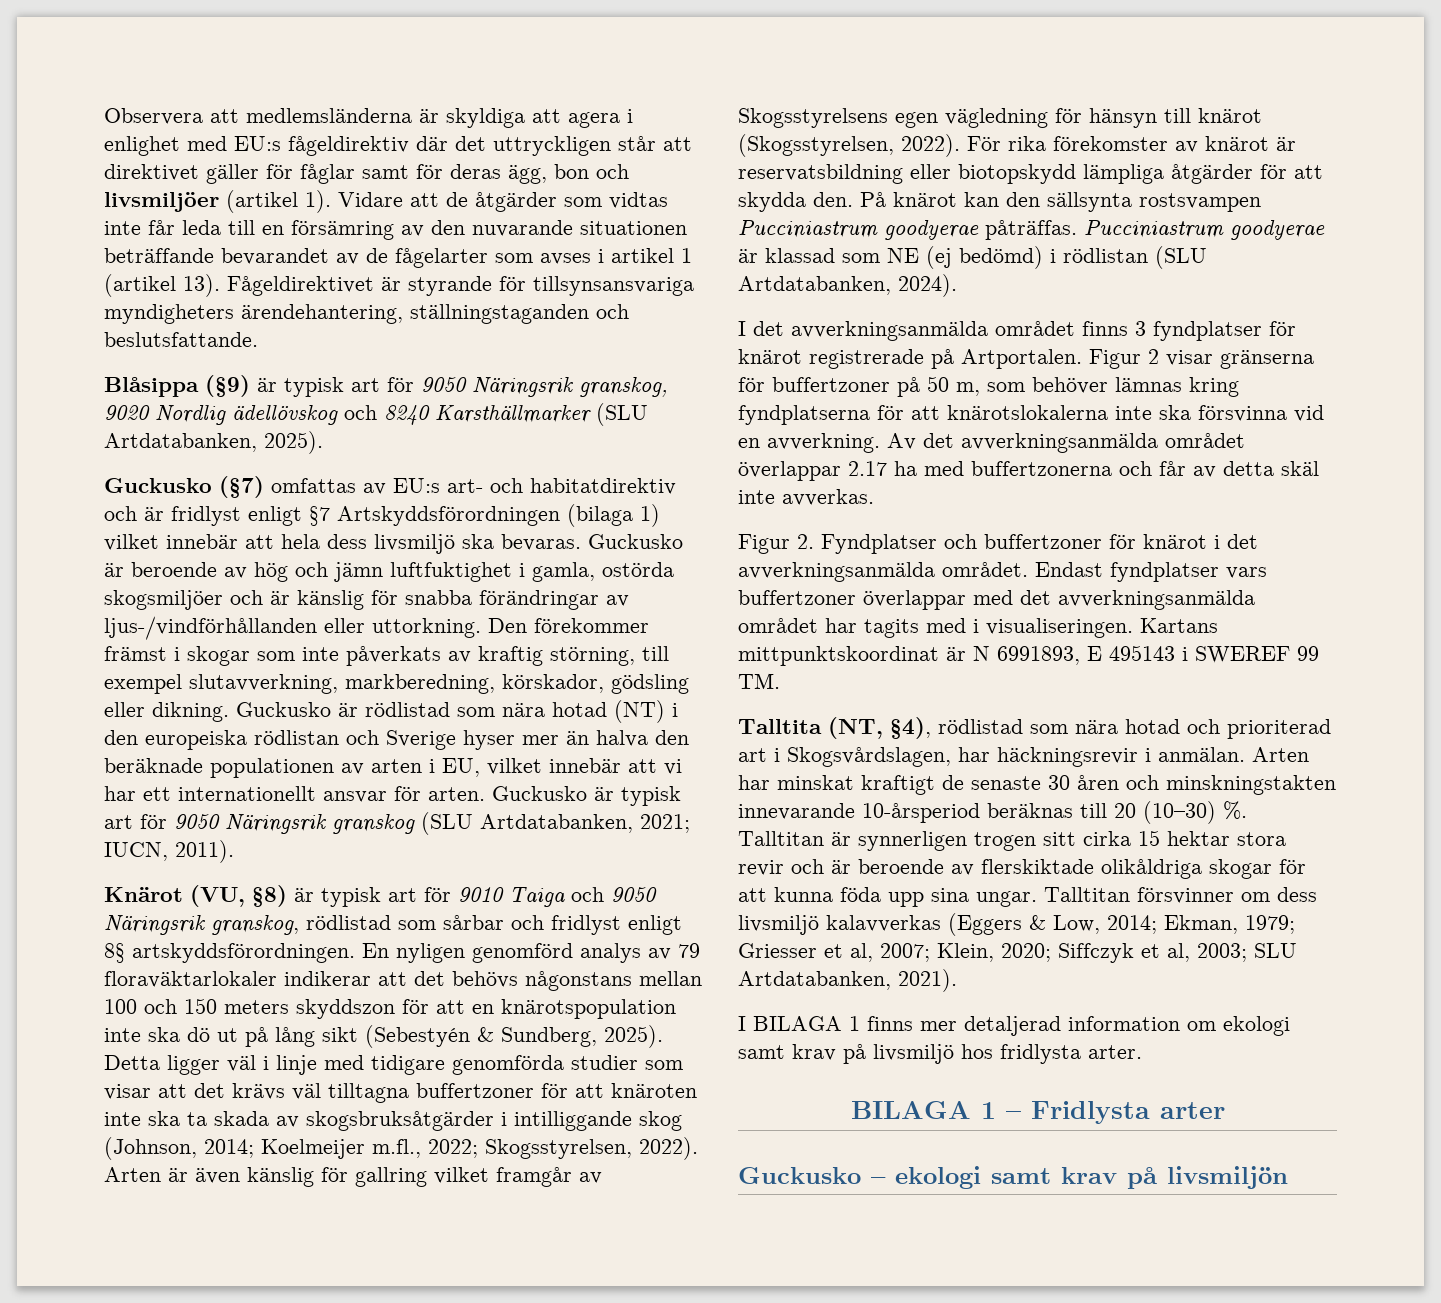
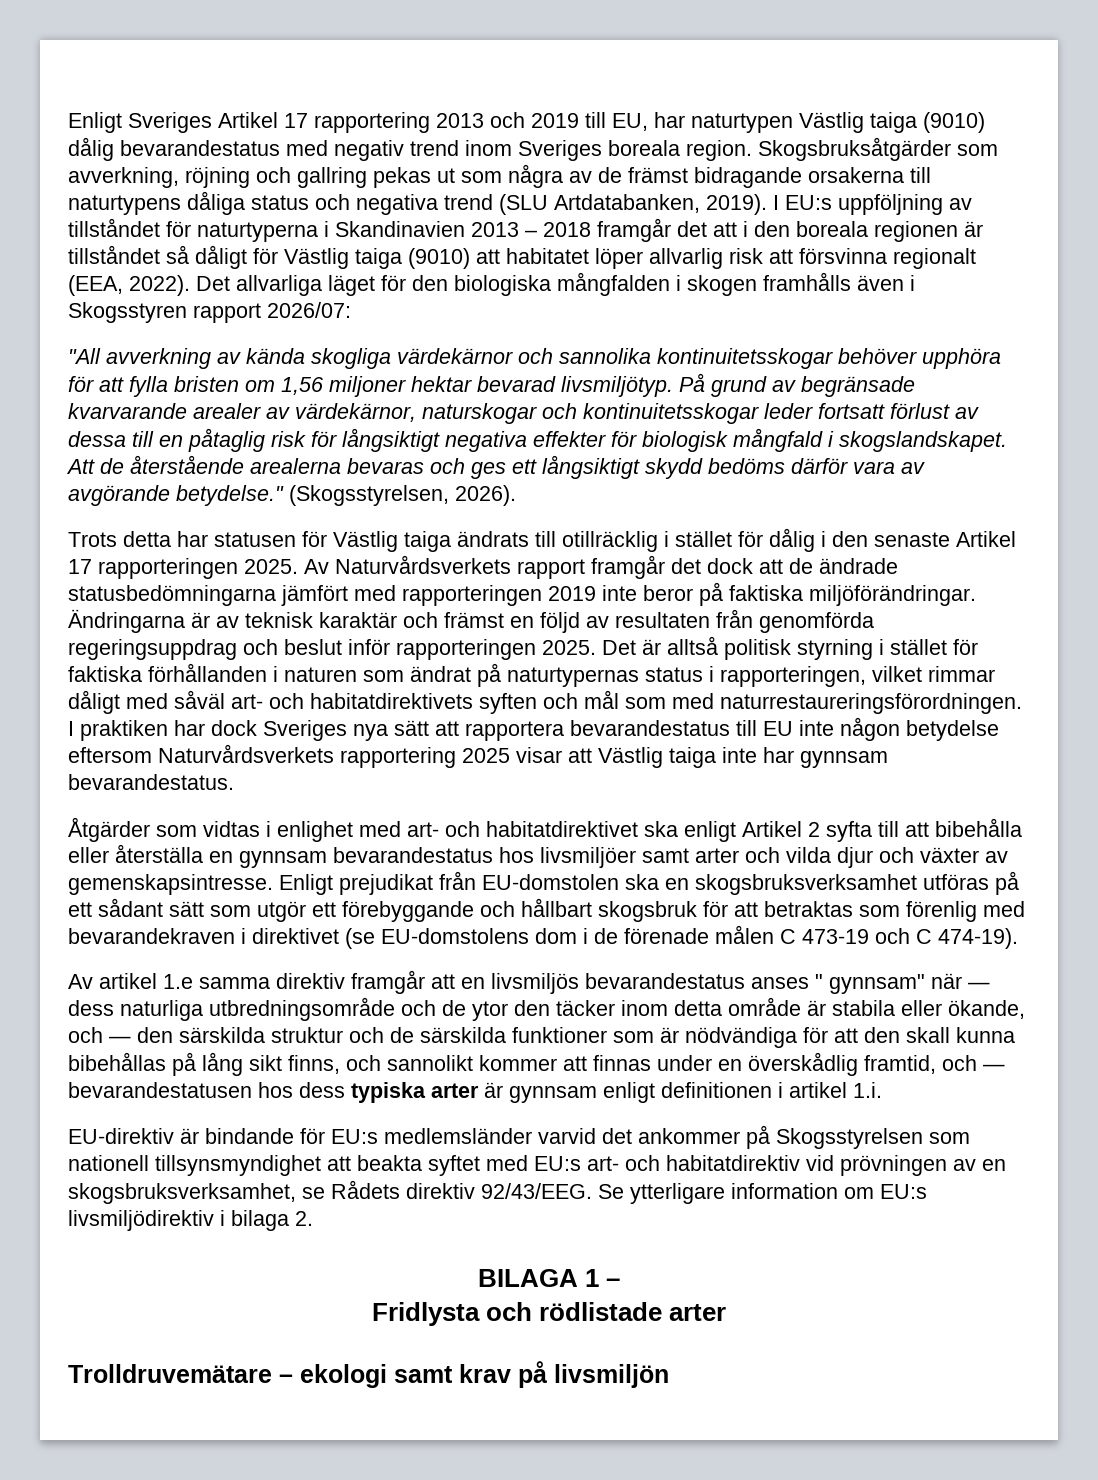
- Observera att medlemsländerna är skyldiga att agera i enlighet med EU:s fågeldirektiv där det uttryckligen står att direktivet gäller för fåglar samt för deras ägg, bon och livsmiljöer (artikel 1). Vidare att de åtgärder som vidtas inte får leda till en försämring av den nuvarande situationen beträffande bevarandet av de fågelarter som avses i artikel 1 (artikel 13). Fågeldirektivet är styrande för tillsynsansvariga myndigheters ärendehantering, ställningstaganden och beslutsfattande.
- Blåsippa (§9) är typisk art för 9050 Näringsrik granskog, 9020 Nordlig ädellövskog och 8240 Karsthällmarker (SLU Artdatabanken, 2025).
- Guckusko (§7) omfattas av EU:s art- och habitatdirektiv och är fridlyst enligt §7 Artskyddsförordningen (bilaga 1) vilket innebär att hela dess livsmiljö ska bevaras. Guckusko är beroende av hög och jämn luftfuktighet i gamla, ostörda skogsmiljöer och är känslig för snabba förändringar av ljus-/vindförhållanden eller uttorkning. Den förekommer främst i skogar som inte påverkats av kraftig störning, till exempel slutavverkning, markberedning, körskador, gödsling eller dikning. Guckusko är rödlistad som nära hotad (NT) i den europeiska rödlistan och Sverige hyser mer än halva den beräknade populationen av arten i EU, vilket innebär att vi har ett internationellt ansvar för arten. Guckusko är typisk art för 9050 Näringsrik granskog (SLU Artdatabanken, 2021; IUCN, 2011).
- Knärot (VU, §8) är typisk art för 9010 Taiga och 9050 Näringsrik granskog, rödlistad som sårbar och fridlyst enligt 8§ artskyddsförordningen. En nyligen genomförd analys av 79 floraväktarlokaler indikerar att det behövs någonstans mellan 100 och 150 meters skyddszon för att en knärotspopulation inte ska dö ut på lång sikt (Sebestyén & Sundberg, 2025). Detta ligger väl i linje med tidigare genomförda studier som visar att det krävs väl tilltagna buffertzoner för att knäroten inte ska ta skada av skogsbruksåtgärder i intilliggande skog (Johnson, 2014; Koelmeijer m.fl., 2022; Skogsstyrelsen, 2022). Arten är även känslig för gallring vilket framgår av Skogsstyrelsens egen vägledning för hänsyn till knärot (Skogsstyrelsen, 2022). För rika förekomster av knärot är reservatsbildning eller biotopskydd lämpliga åtgärder för att skydda den. På knärot kan den sällsynta rostsvampen Pucciniastrum goodyerae påträffas. Pucciniastrum goodyerae är klassad som NE (ej bedömd) i rödlistan (SLU Artdatabanken, 2024).
- I det avverkningsanmälda området finns 3 fyndplatser för knärot registrerade på Artportalen. Figur 2 visar gränserna för buffertzoner på 50 m, som behöver lämnas kring fyndplatserna för att knärotslokalerna inte ska försvinna vid en avverkning. Av det avverkningsanmälda området överlappar 2.17 ha med buffertzonerna och får av detta skäl inte avverkas.
- Figur 2. Fyndplatser och buffertzoner för knärot i det avverkningsanmälda området. Endast fyndplatser vars buffertzoner överlappar med det avverkningsanmälda området har tagits med i visualiseringen. Kartans mittpunktskoordinat är N 6991893, E 495143 i SWEREF 99 TM.
- Talltita (NT, §4), rödlistad som nära hotad och prioriterad art i Skogsvårdslagen, har häckningsrevir i anmälan. Arten har minskat kraftigt de senaste 30 åren och minskningstakten innevarande 10-årsperiod beräknas till 20 (10–30) %. Talltitan är synnerligen trogen sitt cirka 15 hektar stora revir och är beroende av flerskiktade olikåldriga skogar för att kunna föda upp sina ungar. Talltitan försvinner om dess livsmiljö kalavverkas (Eggers & Low, 2014; Ekman, 1979; Griesser et al, 2007; Klein, 2020; Siffczyk et al, 2003; SLU Artdatabanken, 2021).
- I BILAGA 1 finns mer detaljerad information om ekologi samt krav på livsmiljö hos fridlysta arter.
+ Enligt Sveriges Artikel 17 rapportering 2013 och 2019 till EU, har naturtypen Västlig taiga (9010) dålig bevarandestatus med negativ trend inom Sveriges boreala region. Skogsbruksåtgärder som avverkning, röjning och gallring pekas ut som några av de främst bidragande orsakerna till naturtypens dåliga status och negativa trend (SLU Artdatabanken, 2019). I EU:s uppföljning av tillståndet för naturtyperna i Skandinavien 2013 – 2018 framgår det att i den boreala regionen är tillståndet så dåligt för Västlig taiga (9010) att habitatet löper allvarlig risk att försvinna regionalt (EEA, 2022). Det allvarliga läget för den biologiska mångfalden i skogen framhålls även i Skogsstyren rapport 2026/07:
+ "All avverkning av kända skogliga värdekärnor och sannolika kontinuitetsskogar behöver upphöra för att fylla bristen om 1,56 miljoner hektar bevarad livsmiljötyp. På grund av begränsade kvarvarande arealer av värdekärnor, naturskogar och kontinuitetsskogar leder fortsatt förlust av dessa till en påtaglig risk för långsiktigt negativa effekter för biologisk mångfald i skogslandskapet. Att de återstående arealerna bevaras och ges ett långsiktigt skydd bedöms därför vara av avgörande betydelse." (Skogsstyrelsen, 2026).
+ Trots detta har statusen för Västlig taiga ändrats till otillräcklig i stället för dålig i den senaste Artikel 17 rapporteringen 2025. Av Naturvårdsverkets rapport framgår det dock att de ändrade statusbedömningarna jämfört med rapporteringen 2019 inte beror på faktiska miljöförändringar. Ändringarna är av teknisk karaktär och främst en följd av resultaten från genomförda regeringsuppdrag och beslut inför rapporteringen 2025. Det är alltså politisk styrning i stället för faktiska förhållanden i naturen som ändrat på naturtypernas status i rapporteringen, vilket rimmar dåligt med såväl art- och habitatdirektivets syften och mål som med naturrestaureringsförordningen. I praktiken har dock Sveriges nya sätt att rapportera bevarandestatus till EU inte någon betydelse eftersom Naturvårdsverkets rapportering 2025 visar att Västlig taiga inte har gynnsam bevarandestatus.
+ Åtgärder som vidtas i enlighet med art- och habitatdirektivet ska enligt Artikel 2 syfta till att bibehålla eller återställa en gynnsam bevarandestatus hos livsmiljöer samt arter och vilda djur och växter av gemenskapsintresse. Enligt prejudikat från EU-domstolen ska en skogsbruksverksamhet utföras på ett sådant sätt som utgör ett förebyggande och hållbart skogsbruk för att betraktas som förenlig med bevarandekraven i direktivet (se EU-domstolens dom i de förenade målen C 473-19 och C 474-19).
+ Av artikel 1.e samma direktiv framgår att en livsmiljös bevarandestatus anses " gynnsam" när — dess naturliga utbredningsområde och de ytor den täcker inom detta område är stabila eller ökande, och — den särskilda struktur och de särskilda funktioner som är nödvändiga för att den skall kunna bibehållas på lång sikt finns, och sannolikt kommer att finnas under en överskådlig framtid, och — bevarandestatusen hos dess typiska arter är gynnsam enligt definitionen i artikel 1.i.
+ EU-direktiv är bindande för EU:s medlemsländer varvid det ankommer på Skogsstyrelsen som nationell tillsynsmyndighet att beakta syftet med EU:s art- och habitatdirektiv vid prövningen av en skogsbruksverksamhet, se Rådets direktiv 92/43/EEG. Se ytterligare information om EU:s livsmiljödirektiv i bilaga 2.
- BILAGA 1 – Fridlysta arter
+ BILAGA 1 –
+ Fridlysta och rödlistade arter
- Guckusko – ekologi samt krav på livsmiljön
+ Trolldruvemätare – ekologi samt krav på livsmiljön

